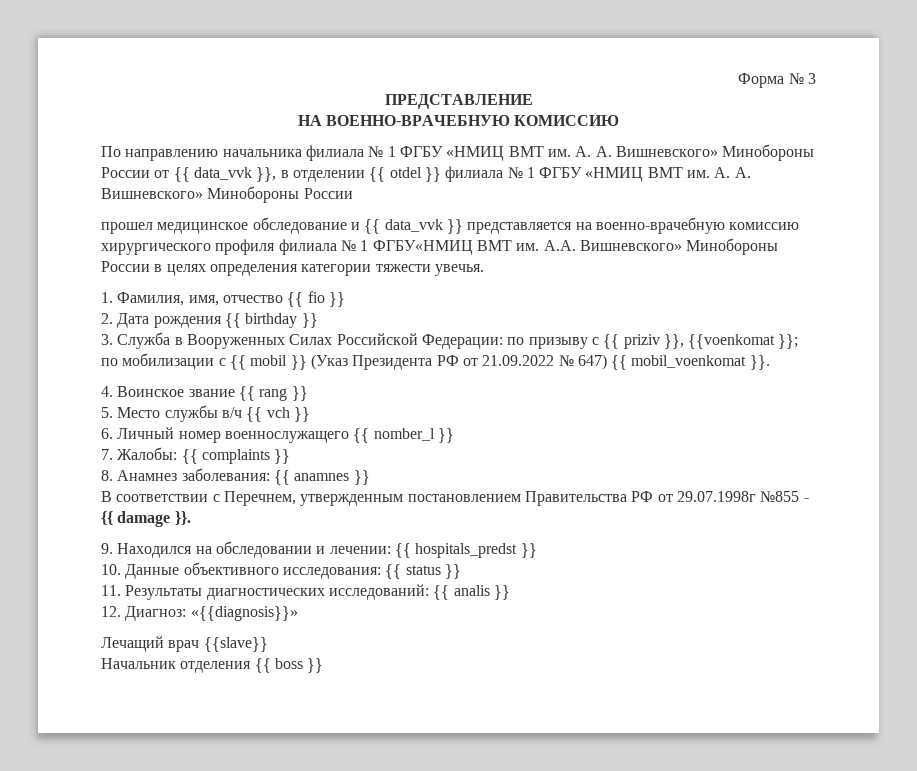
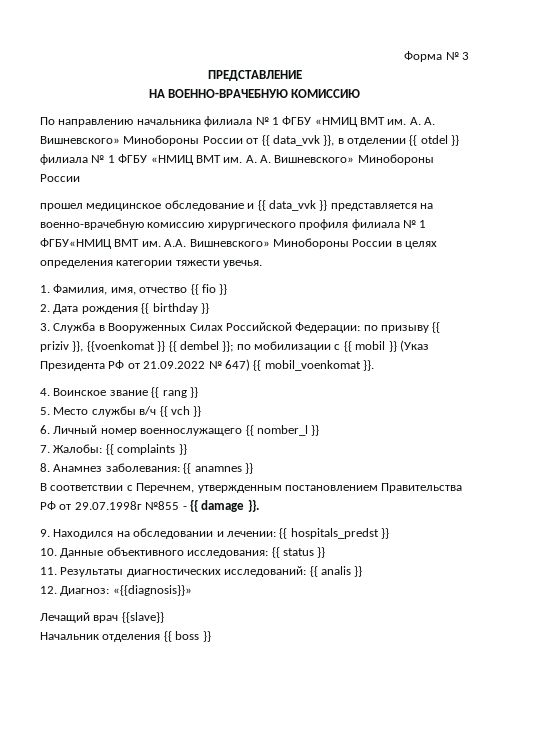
- 3. Служба в Вооруженных Силах Российской Федерации: по призыву с {{ priziv }}, {{voenkomat }}; по мобилизации с {{ mobil }} (Указ Президента РФ от 21.09.2022 № 647) {{ mobil_voenkomat }}.
+ 3. Служба в Вооруженных Силах Российской Федерации: по призыву {{ priziv }}, {{voenkomat }} {{ dembel }}; по мобилизации с {{ mobil }} (Указ Президента РФ от 21.09.2022 № 647) {{ mobil_voenkomat }}.

